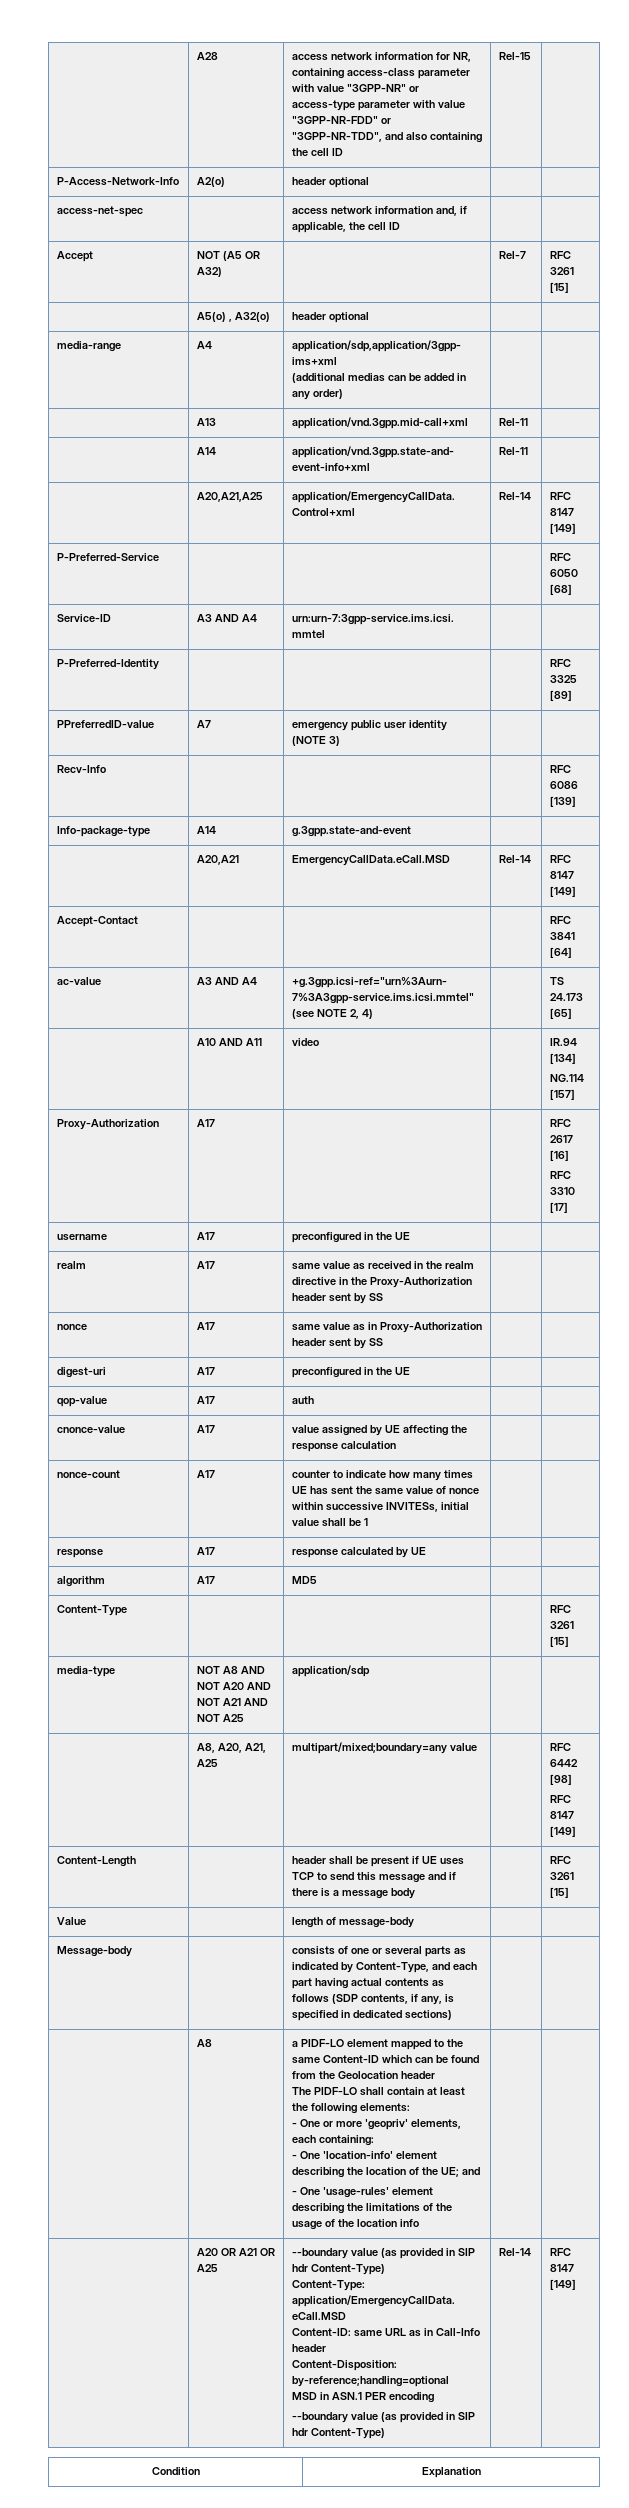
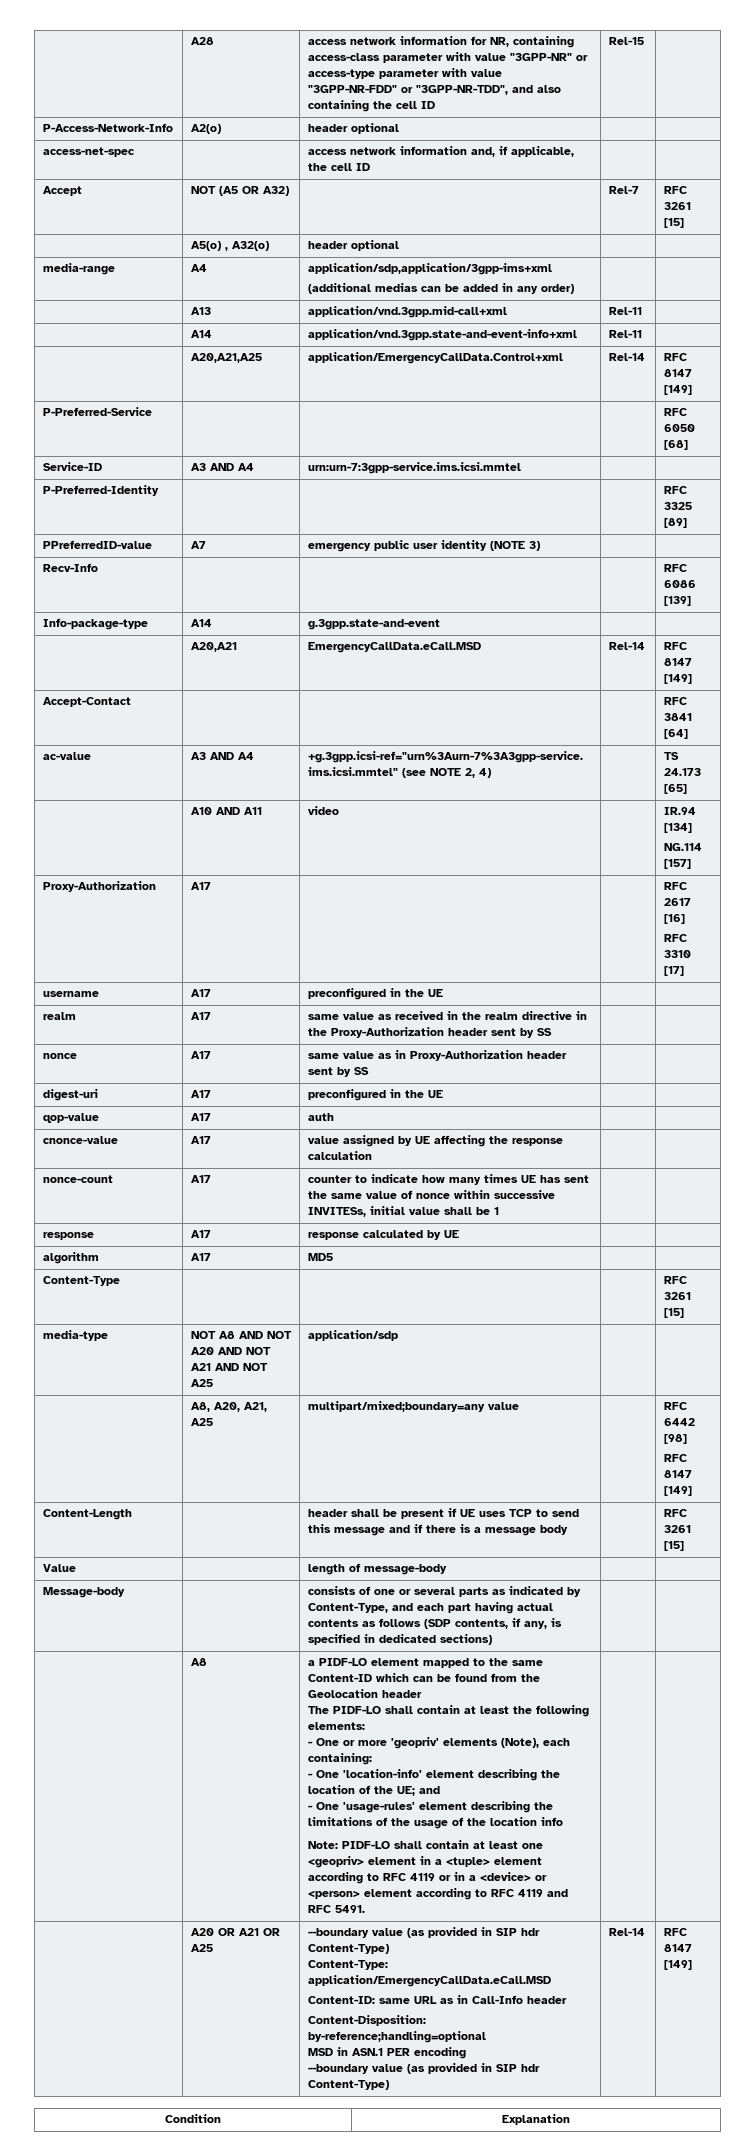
- - One or more 'geopriv' elements, each containing:
+ - One or more 'geopriv' elements (Note), each containing:
+ Note: PIDF-LO shall contain at least one <geopriv> element in a <tuple> element according to RFC 4119 or in a <device> or <person> element according to RFC 4119 and RFC 5491.

